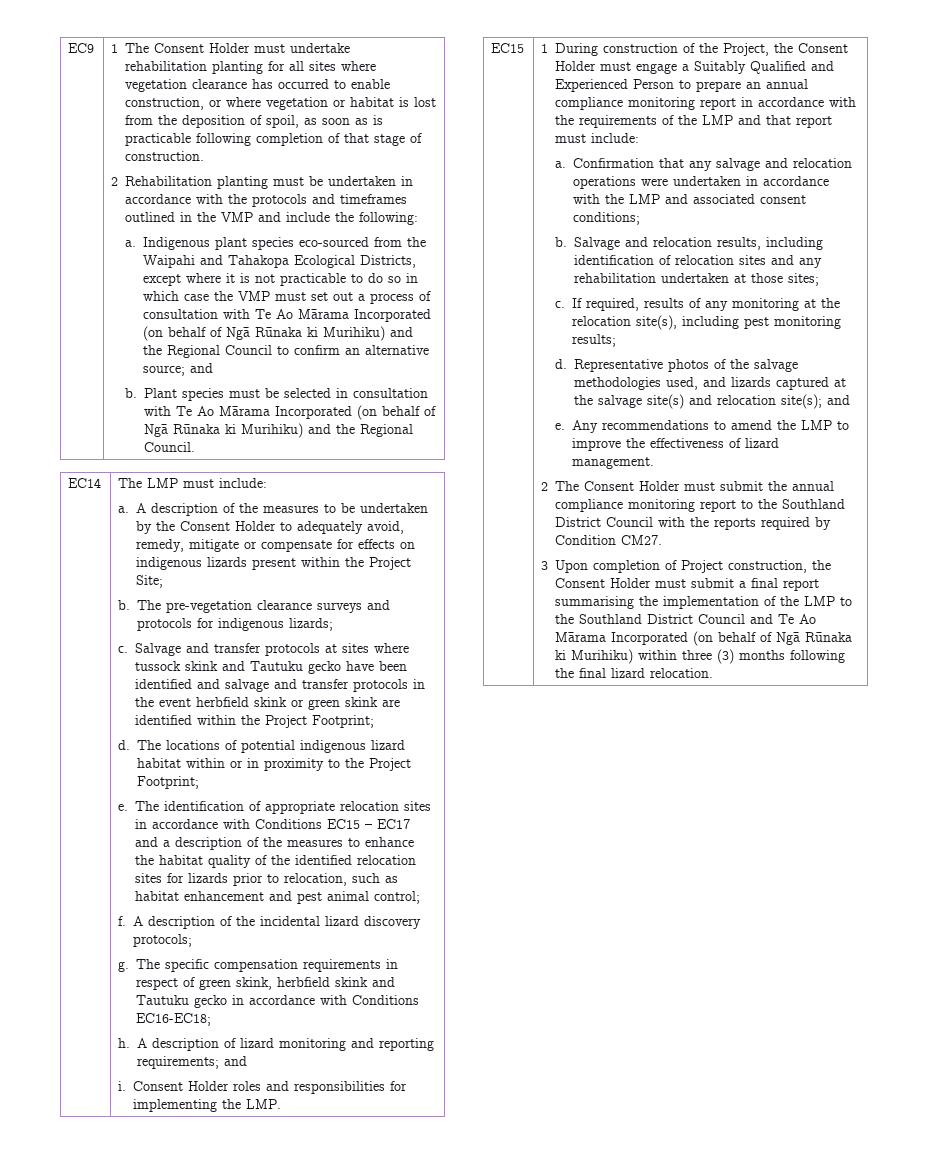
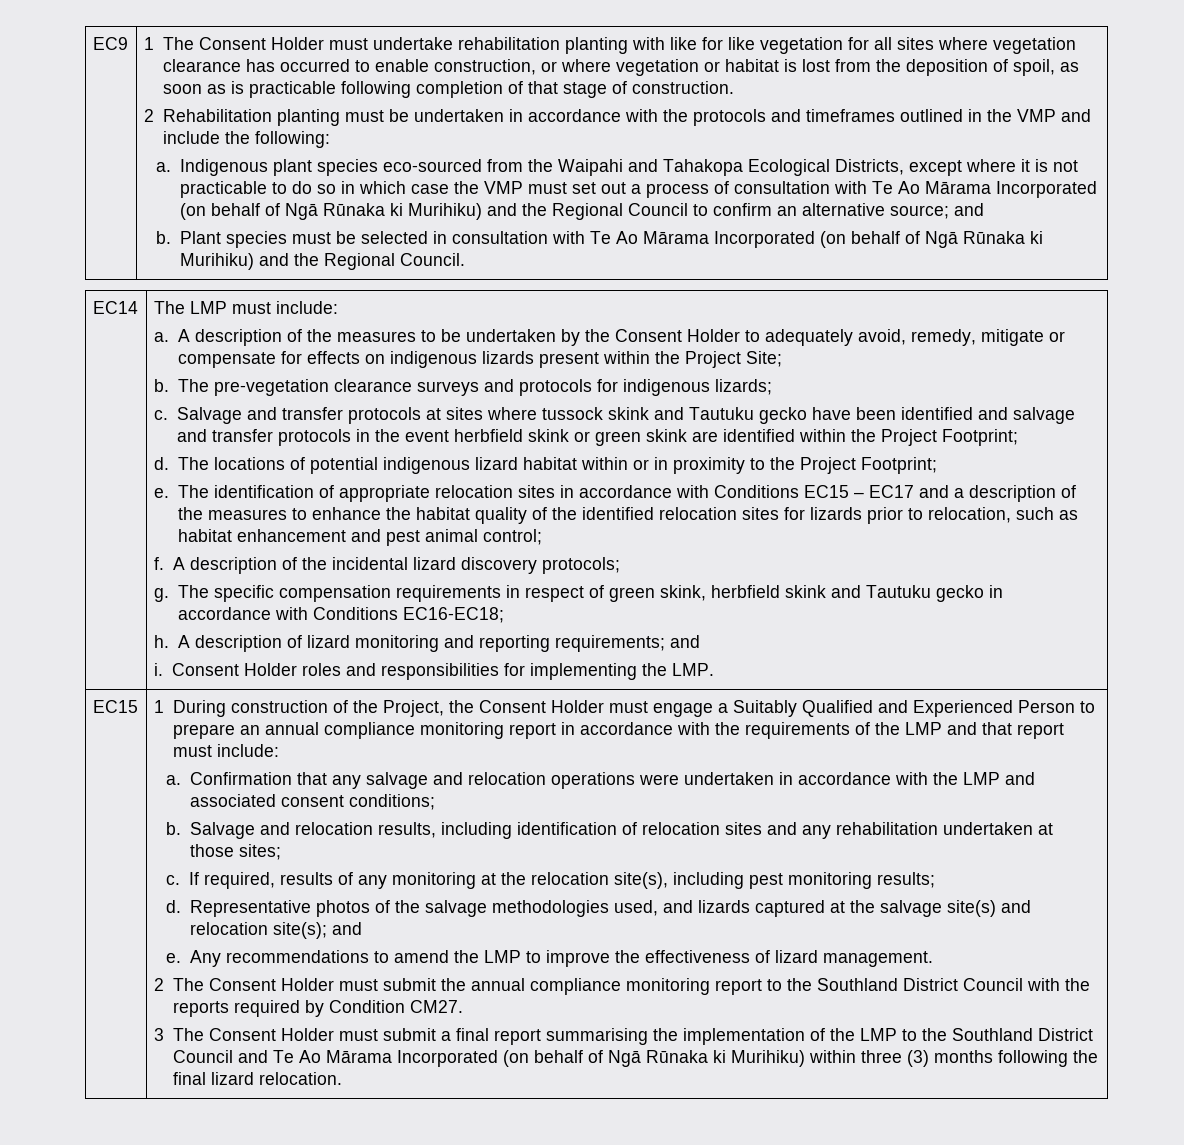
- 1 The Consent Holder must undertake rehabilitation planting for all sites where vegetation clearance has occurred to enable construction, or where vegetation or habitat is lost from the deposition of spoil, as soon as is practicable following completion of that stage of construction.
+ 1 The Consent Holder must undertake rehabilitation planting with like for like vegetation for all sites where vegetation clearance has occurred to enable construction, or where vegetation or habitat is lost from the deposition of spoil, as soon as is practicable following completion of that stage of construction.
- 3 Upon completion of Project construction, the Consent Holder must submit a final report summarising the implementation of the LMP to the Southland District Council and Te Ao Mārama Incorporated (on behalf of Ngā Rūnaka ki Murihiku) within three (3) months following the final lizard relocation.
+ 3 The Consent Holder must submit a final report summarising the implementation of the LMP to the Southland District Council and Te Ao Mārama Incorporated (on behalf of Ngā Rūnaka ki Murihiku) within three (3) months following the final lizard relocation.

